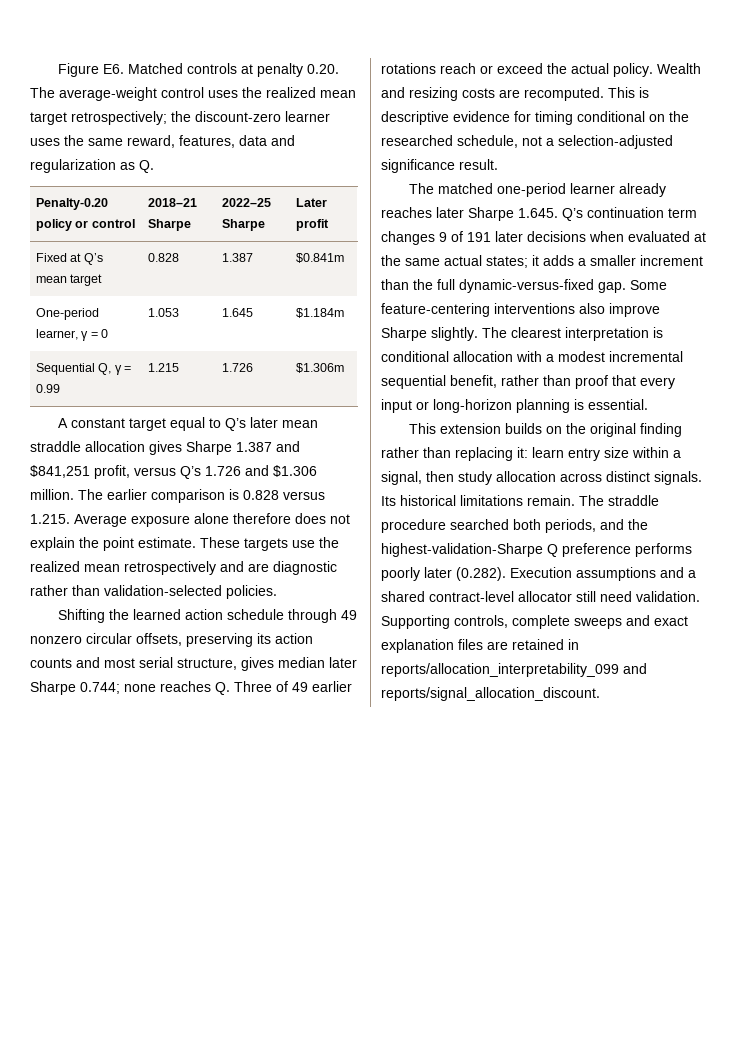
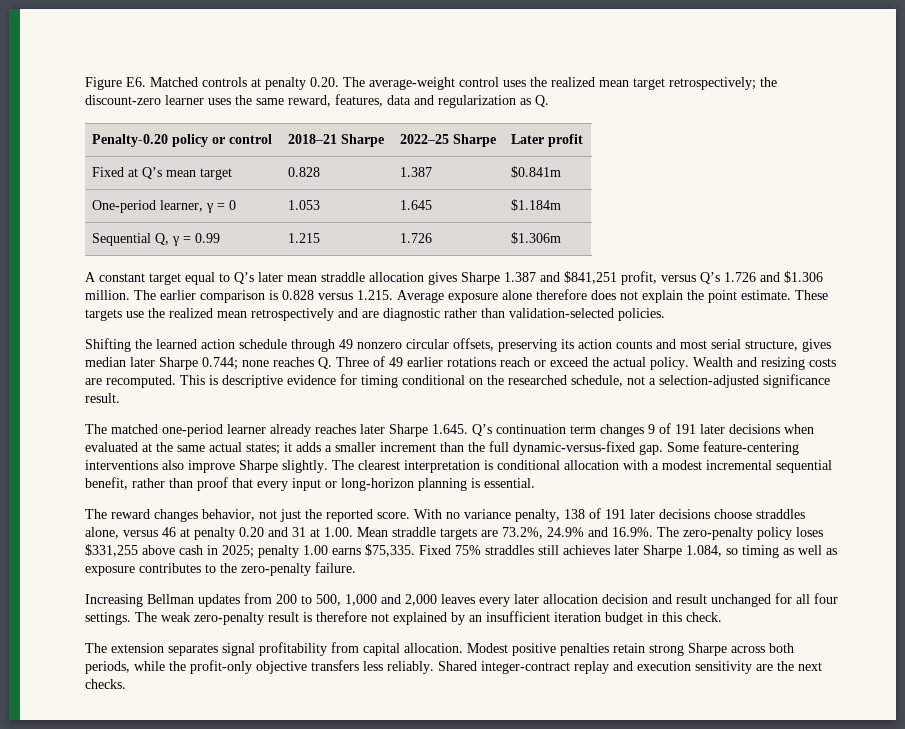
- This extension builds on the original finding rather than replacing it: learn entry size within a signal, then study allocation across distinct signals. Its historical limitations remain. The straddle procedure searched both periods, and the highest-validation-Sharpe Q preference performs poorly later (0.282). Execution assumptions and a shared contract-level allocator still need validation. Supporting controls, complete sweeps and exact explanation files are retained in reports/allocation_interpretability_099 and reports/signal_allocation_discount.
+ The reward changes behavior, not just the reported score. With no variance penalty, 138 of 191 later decisions choose straddles alone, versus 46 at penalty 0.20 and 31 at 1.00. Mean straddle targets are 73.2%, 24.9% and 16.9%. The zero-penalty policy loses $331,255 above cash in 2025; penalty 1.00 earns $75,335. Fixed 75% straddles still achieves later Sharpe 1.084, so timing as well as exposure contributes to the zero-penalty failure.
+ Increasing Bellman updates from 200 to 500, 1,000 and 2,000 leaves every later allocation decision and result unchanged for all four settings. The weak zero-penalty result is therefore not explained by an insufficient iteration budget in this check.
+ The extension separates signal profitability from capital allocation. Modest positive penalties retain strong Sharpe across both periods, while the profit-only objective transfers less reliably. Shared integer-contract replay and execution sensitivity are the next checks.

